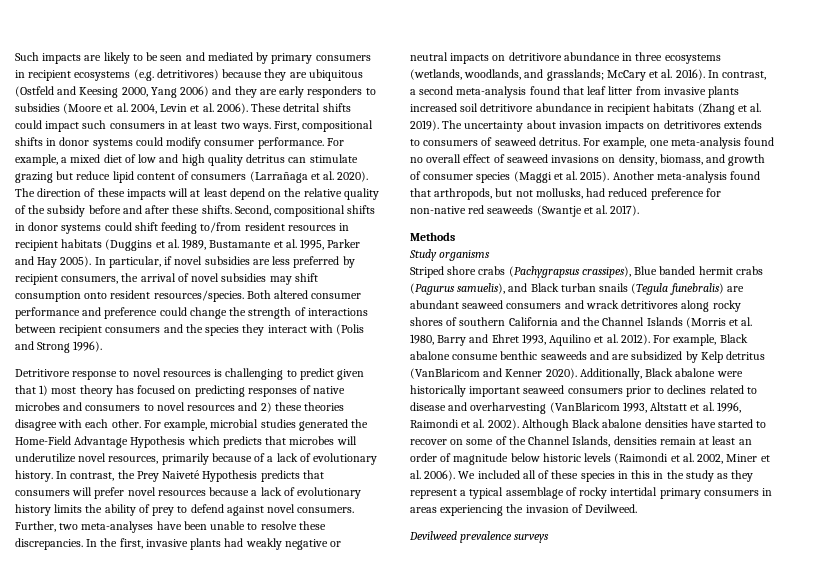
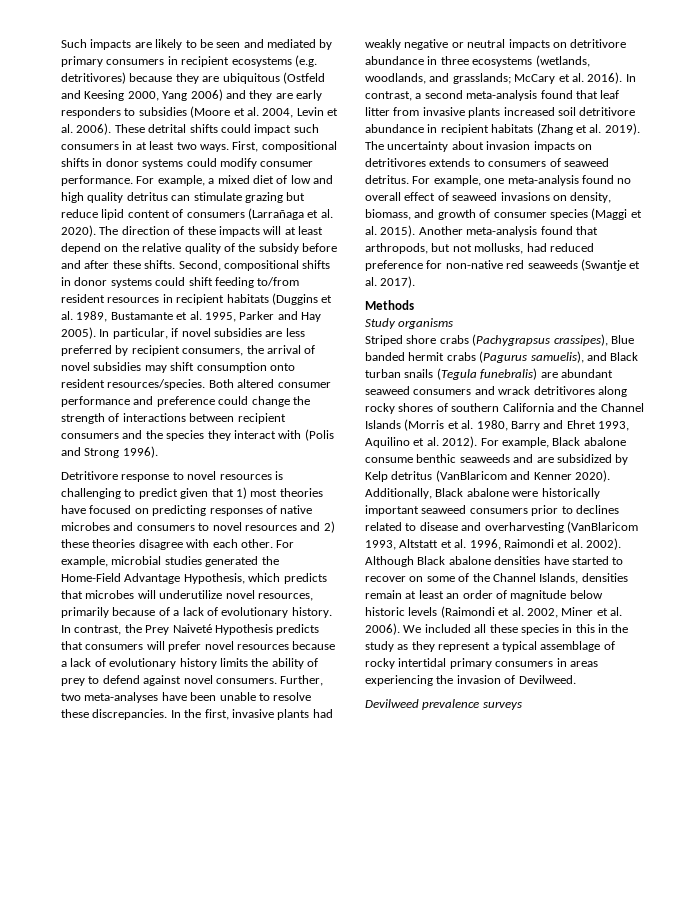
- Detritivore response to novel resources is challenging to predict given that 1) most theory has focused on predicting responses of native microbes and consumers to novel resources and 2) these theories disagree with each other.
+ Detritivore response to novel resources is challenging to predict given that 1) most theories have focused on predicting responses of native microbes and consumers to novel resources and 2) these theories disagree with each other.
- For example, microbial studies generated the Home-Field Advantage Hypothesis which predicts that microbes will underutilize novel resources, primarily because of a lack of evolutionary history.
+ For example, microbial studies generated the Home-Field Advantage Hypothesis, which predicts that microbes will underutilize novel resources, primarily because of a lack of evolutionary history.
- We included all of these species in this in the study as they represent a typical assemblage of rocky intertidal primary consumers in areas experiencing the invasion of Devilweed.
+ We included all these species in this in the study as they represent a typical assemblage of rocky intertidal primary consumers in areas experiencing the invasion of Devilweed.

